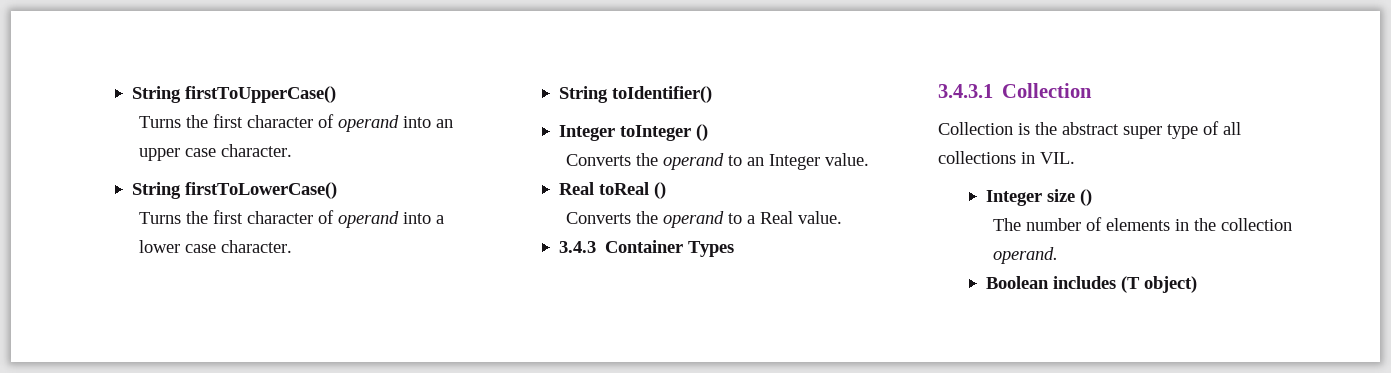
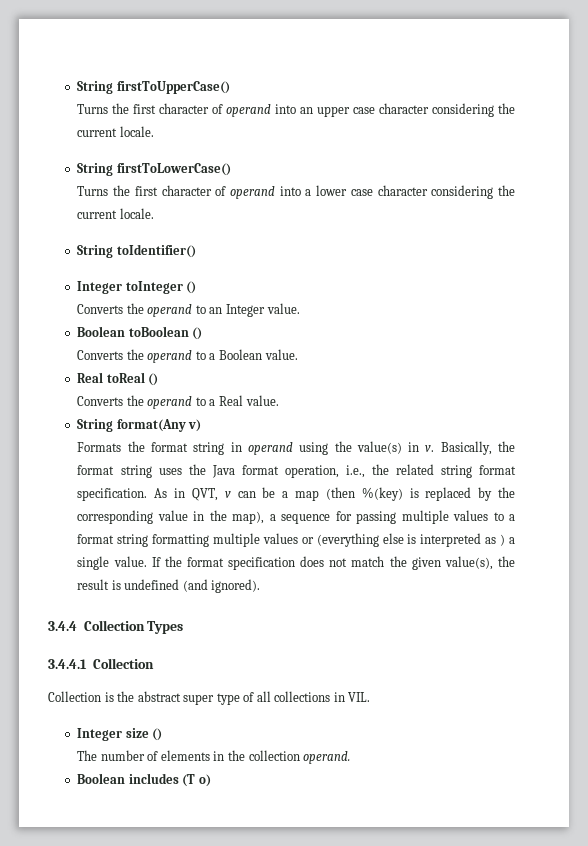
- Turns the first character of operand into an upper case character.
+ Turns the first character of operand into an upper case character considering the current locale.
- Turns the first character of operand into a lower case character.
+ Turns the first character of operand into a lower case character considering the current locale.
+ Boolean toBoolean ()
+ Converts the operand to a Boolean value.
- 3.4.3 Container Types
+ String format(Any v)
+ Formats the format string in operand using the value(s) in v. Basically, the format string uses the Java format operation, i.e., the related string format specification. As in QVT, v can be a map (then %(key) is replaced by the corresponding value in the map), a sequence for passing multiple values to a format string formatting multiple values or (everything else is interpreted as ) a single value. If the format specification does not match the given value(s), the result is undefined (and ignored).
+ 3.4.4 Collection Types
- 3.4.3.1 Collection
+ 3.4.4.1 Collection
- Boolean includes (T object)
+ Boolean includes (T o)

